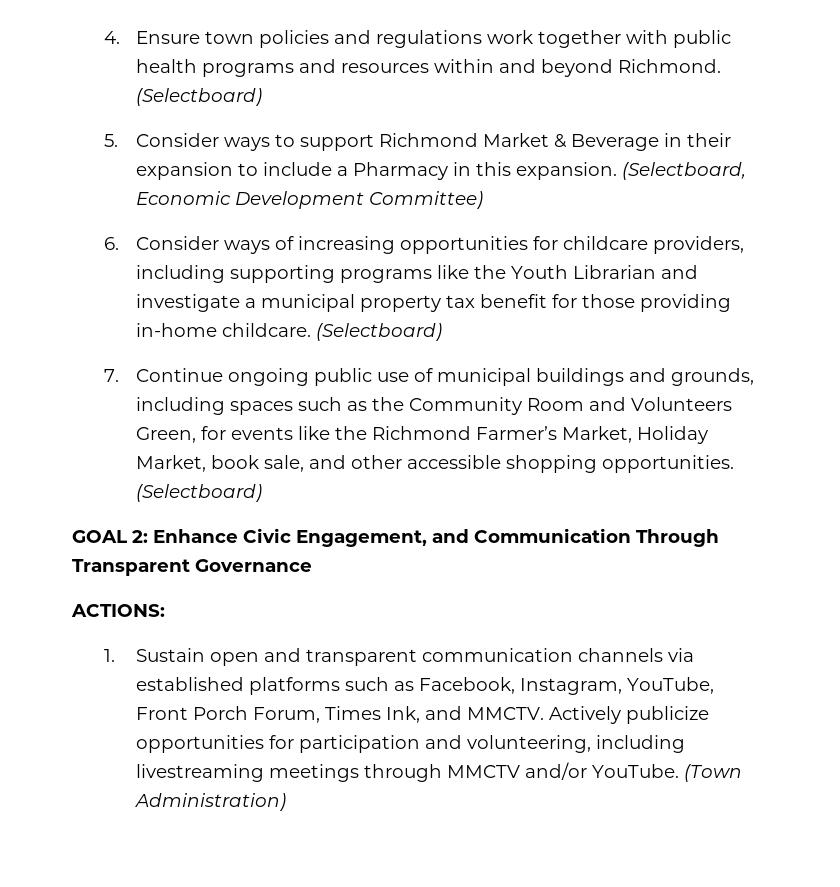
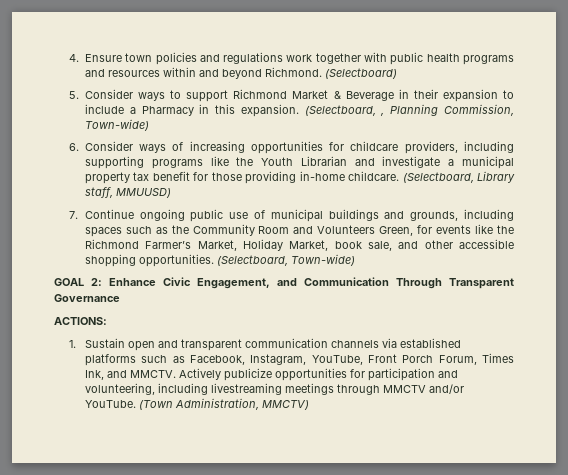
- (Selectboard, Economic Development Committee)
+ (Selectboard, , Planning Commission, Town-wide)
- 6. Consider ways of increasing opportunities for childcare providers, including supporting programs like the Youth Librarian and investigate a municipal property tax benefit for those providing in-home childcare. (Selectboard)
+ 6. Consider ways of increasing opportunities for childcare providers, including supporting programs like the Youth Librarian and investigate a municipal property tax benefit for those providing in-home childcare. (Selectboard, Library staff, MMUUSD)
- 7. Continue ongoing public use of municipal buildings and grounds, including spaces such as the Community Room and Volunteers Green, for events like the Richmond Farmer’s Market, Holiday Market, book sale, and other accessible shopping opportunities. (Selectboard)
+ 7. Continue ongoing public use of municipal buildings and grounds, including spaces such as the Community Room and Volunteers Green, for events like the Richmond Farmer’s Market, Holiday Market, book sale, and other accessible shopping opportunities. (Selectboard, Town-wide)
- (Town Administration)
+ (Town Administration, MMCTV)

